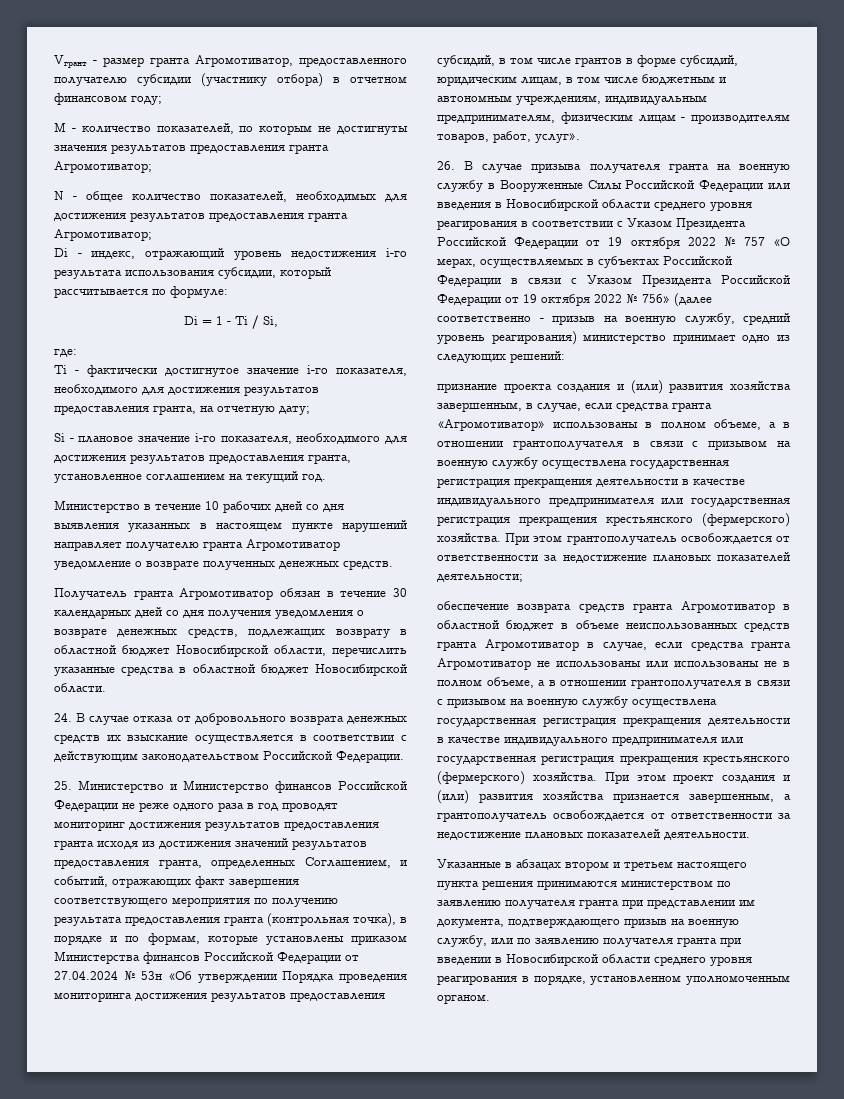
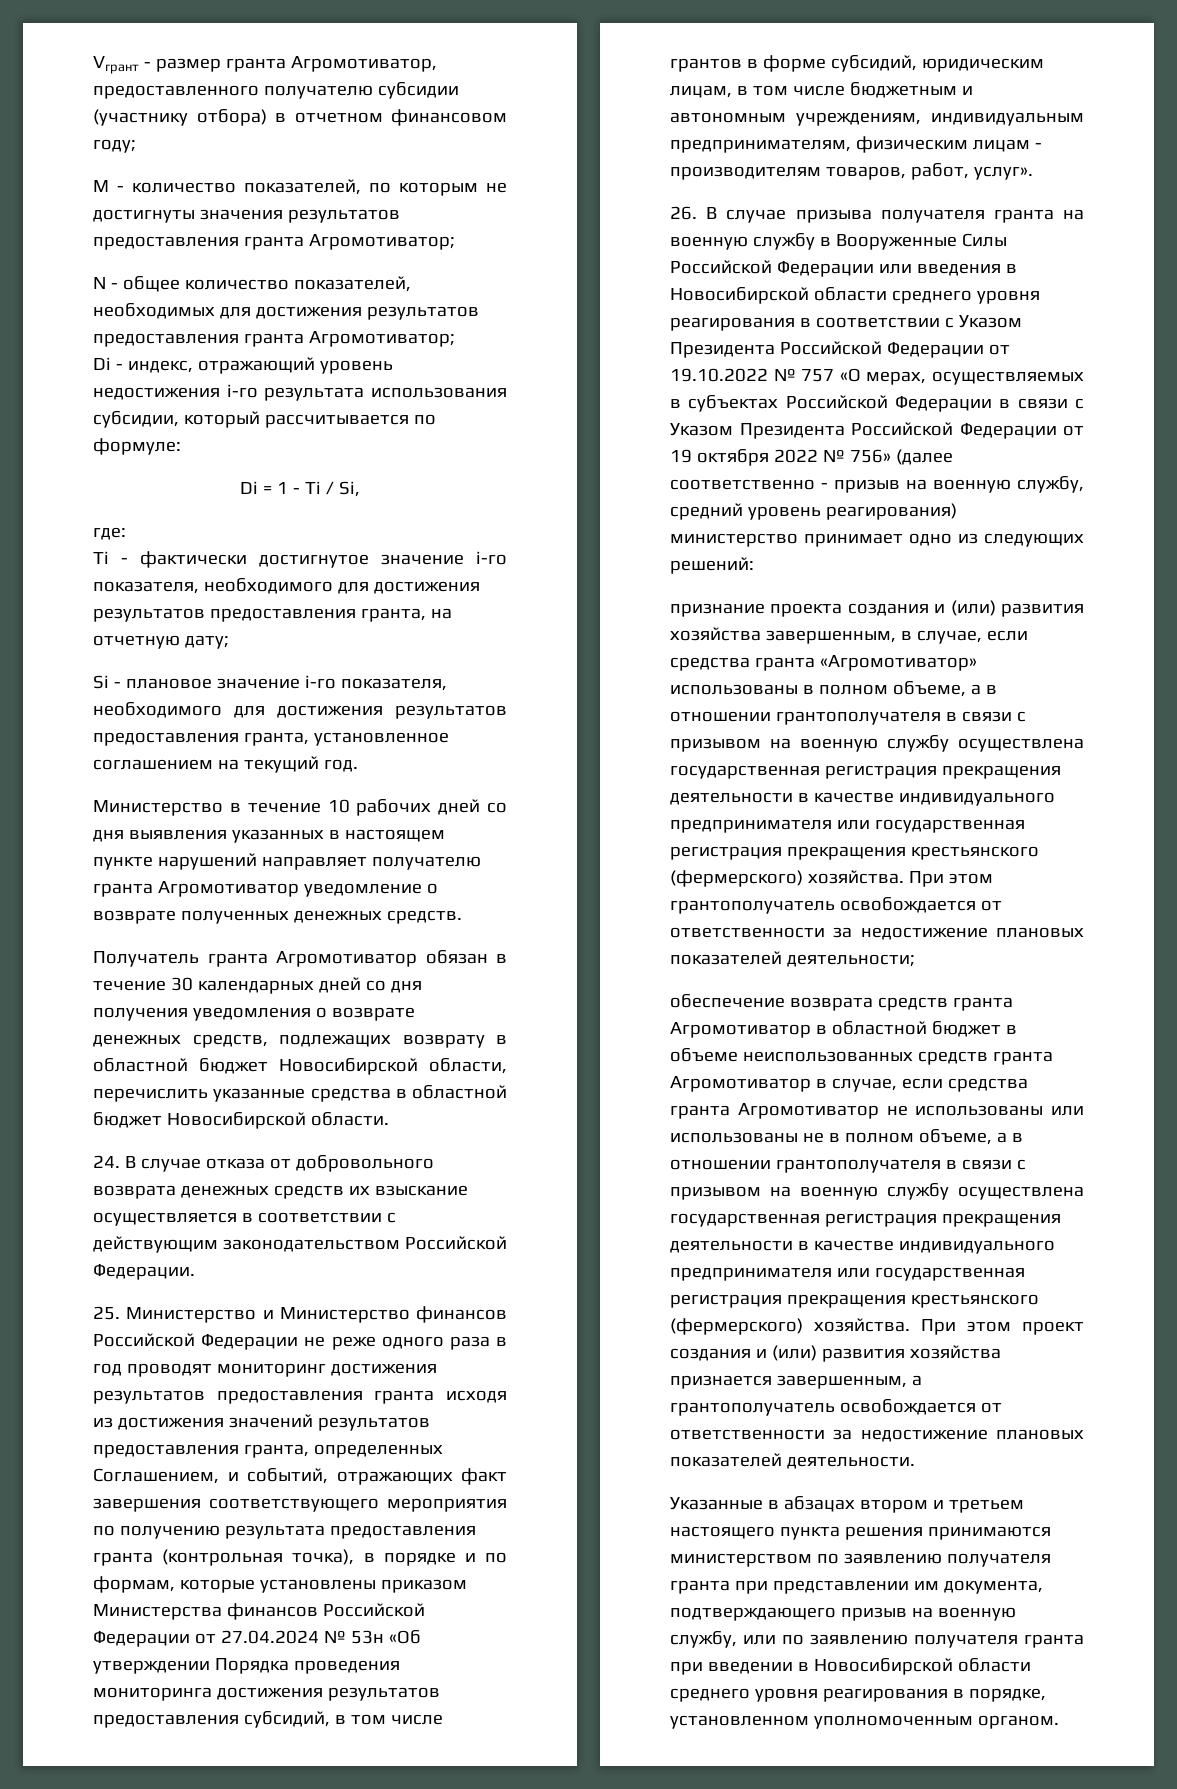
- 26. В случае призыва получателя гранта на военную службу в Вооруженные Силы Российской Федерации или введения в Новосибирской области среднего уровня реагирования в соответствии с Указом Президента Российской Федерации от 19 октября 2022 № 757 «О мерах, осуществляемых в субъектах Российской Федерации в связи с Указом Президента Российской Федерации от 19 октября 2022 № 756» (далее соответственно - призыв на военную службу, средний уровень реагирования) министерство принимает одно из следующих решений:
+ 26. В случае призыва получателя гранта на военную службу в Вооруженные Силы Российской Федерации или введения в Новосибирской области среднего уровня реагирования в соответствии с Указом Президента Российской Федерации от 19.10.2022 № 757 «О мерах, осуществляемых в субъектах Российской Федерации в связи с Указом Президента Российской Федерации от 19 октября 2022 № 756» (далее соответственно - призыв на военную службу, средний уровень реагирования) министерство принимает одно из следующих решений:

